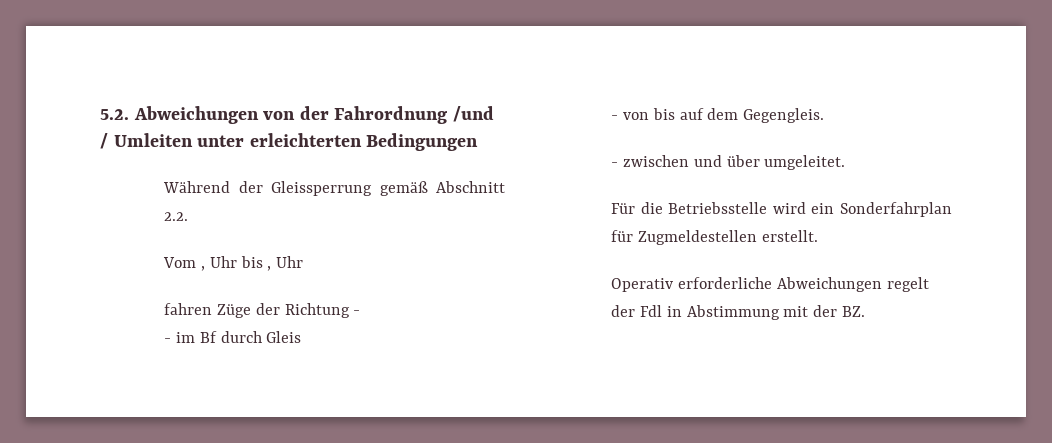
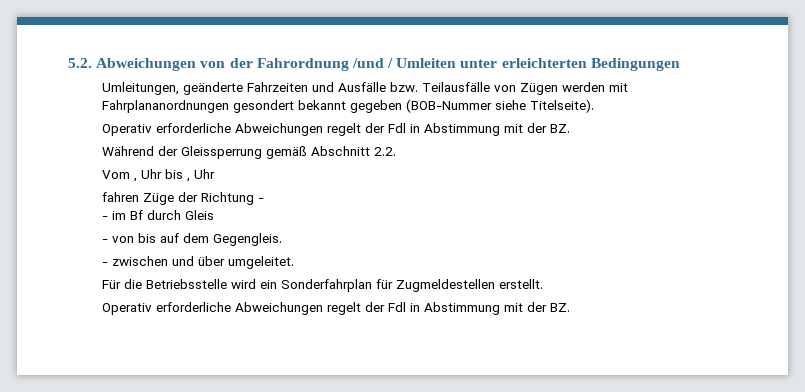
+ Umleitungen, geänderte Fahrzeiten und Ausfälle bzw. Teilausfälle von Zügen werden mit Fahrplananordnungen gesondert bekannt gegeben (BOB-Nummer siehe Titelseite).
+ Operativ erforderliche Abweichungen regelt der Fdl in Abstimmung mit der BZ.

